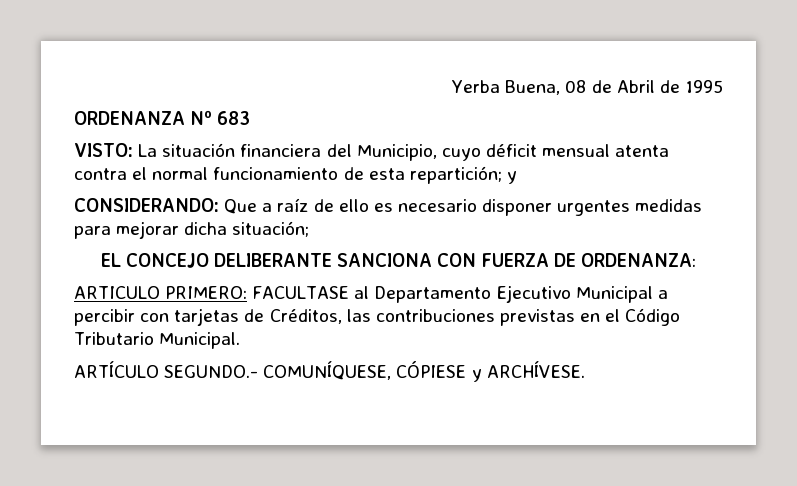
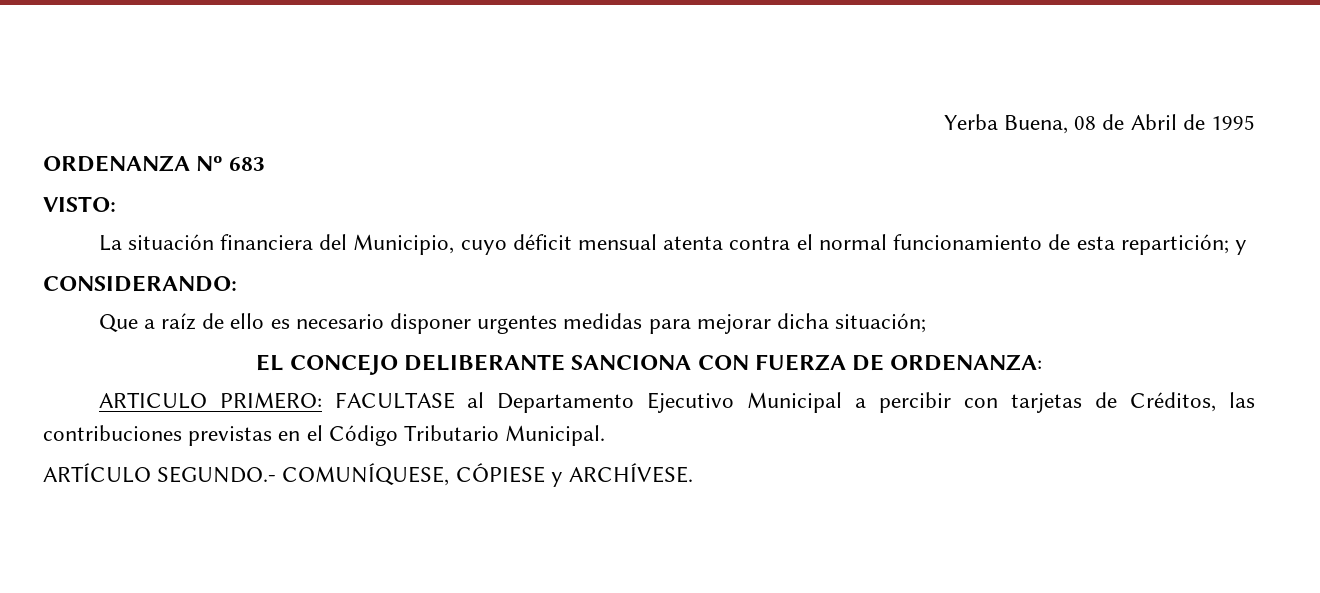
- VISTO: La situación financiera del Municipio, cuyo déficit mensual atenta contra el normal funcionamiento de esta repartición; y
+ VISTO:
+ La situación financiera del Municipio, cuyo déficit mensual atenta contra el normal funcionamiento de esta repartición; y
- CONSIDERANDO: Que a raíz de ello es necesario disponer urgentes medidas para mejorar dicha situación;
+ CONSIDERANDO:
+ Que a raíz de ello es necesario disponer urgentes medidas para mejorar dicha situación;

